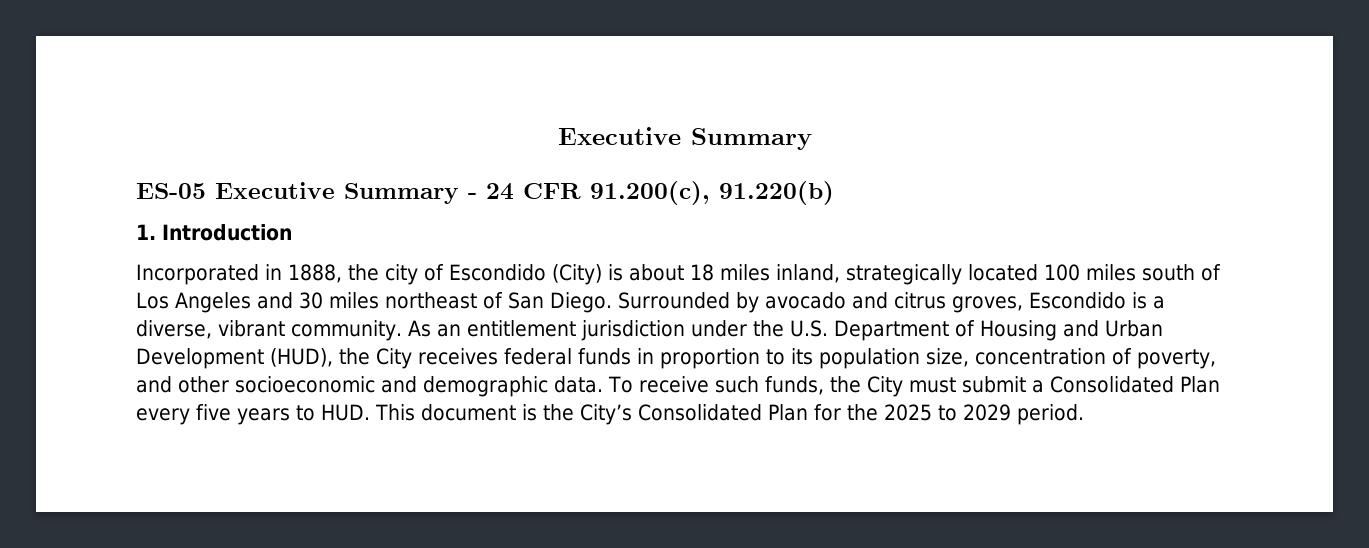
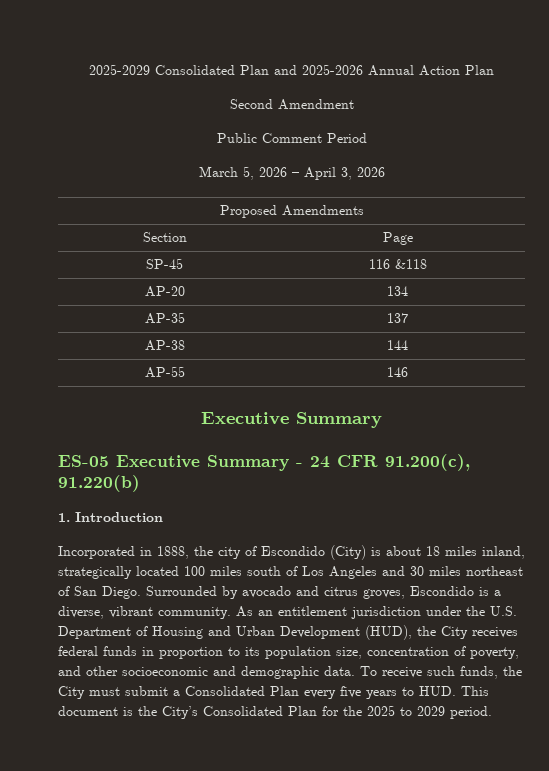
+ 2025-2029 Consolidated Plan and 2025-2026 Annual Action Plan
+ Second Amendment
+ Public Comment Period
+ March 5, 2026 – April 3, 2026
+ Proposed Amendments
+ Section | Page
+ SP-45 | 116 &118
+ AP-20 | 134
+ AP-35 | 137
+ AP-38 | 144
+ AP-55 | 146

